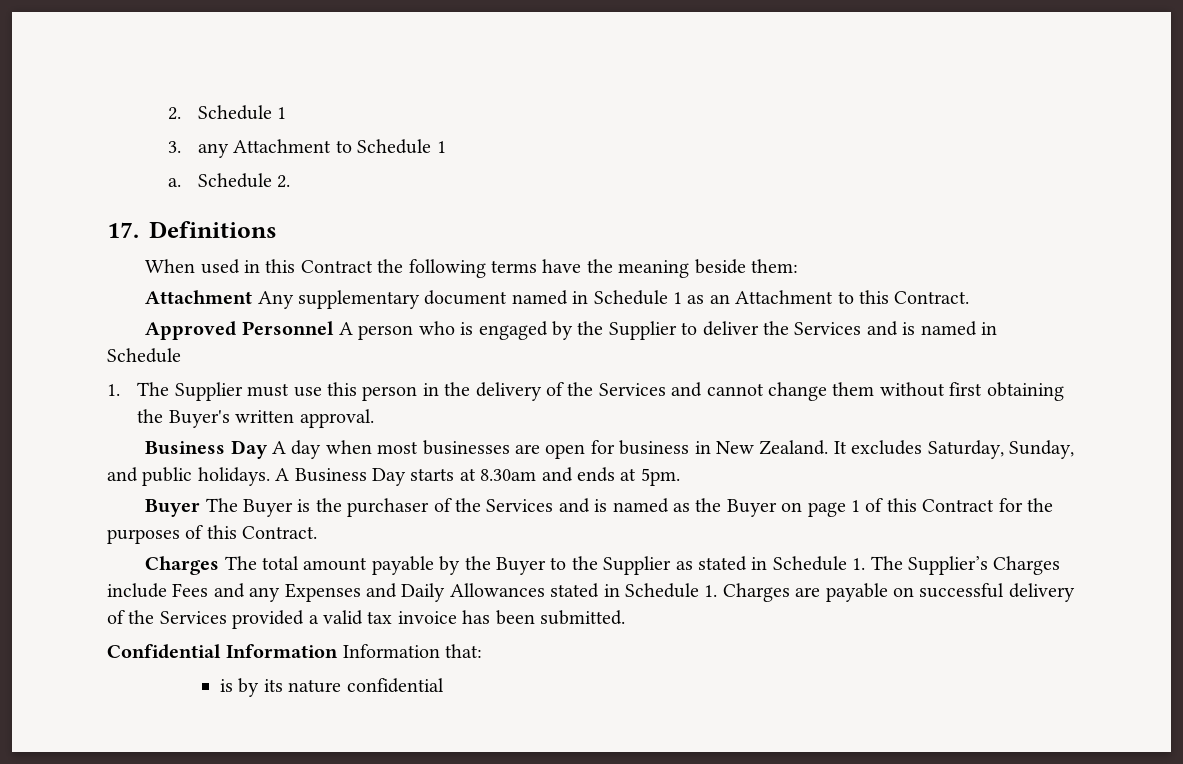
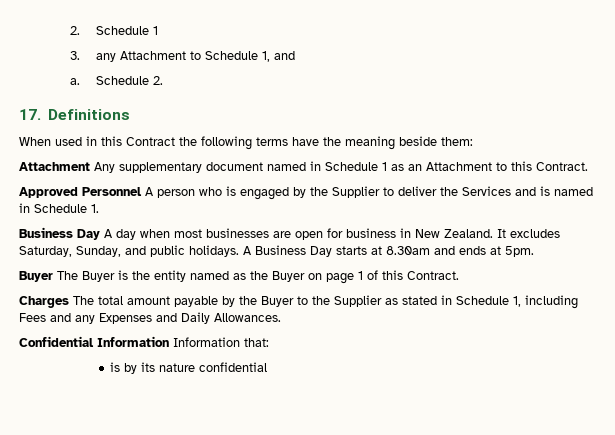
- 3. any Attachment to Schedule 1
+ 3. any Attachment to Schedule 1, and
- Approved Personnel A person who is engaged by the Supplier to deliver the Services and is named in Schedule
- 1. The Supplier must use this person in the delivery of the Services and cannot change them without first obtaining the Buyer's written approval.
+ Approved Personnel A person who is engaged by the Supplier to deliver the Services and is named in Schedule 1.
- Buyer The Buyer is the purchaser of the Services and is named as the Buyer on page 1 of this Contract for the purposes of this Contract.
+ Buyer The Buyer is the entity named as the Buyer on page 1 of this Contract.
- Charges The total amount payable by the Buyer to the Supplier as stated in Schedule 1. The Supplier’s Charges include Fees and any Expenses and Daily Allowances stated in Schedule 1. Charges are payable on successful delivery of the Services provided a valid tax invoice has been submitted.
+ Charges The total amount payable by the Buyer to the Supplier as stated in Schedule 1, including Fees and any Expenses and Daily Allowances.

